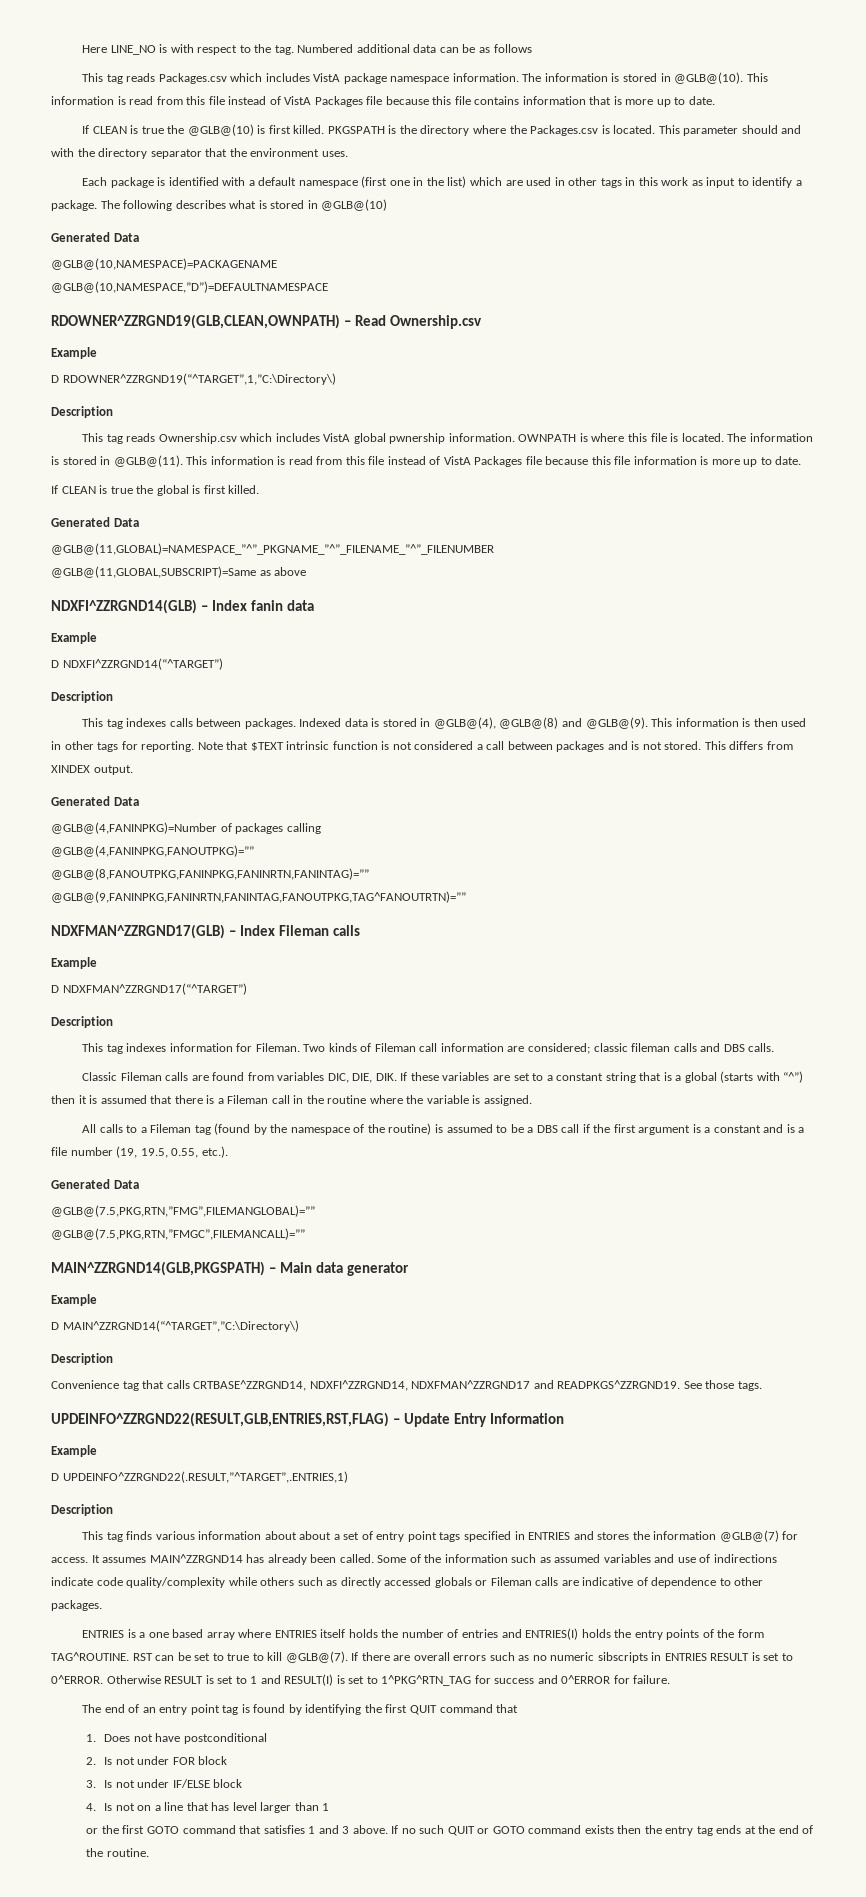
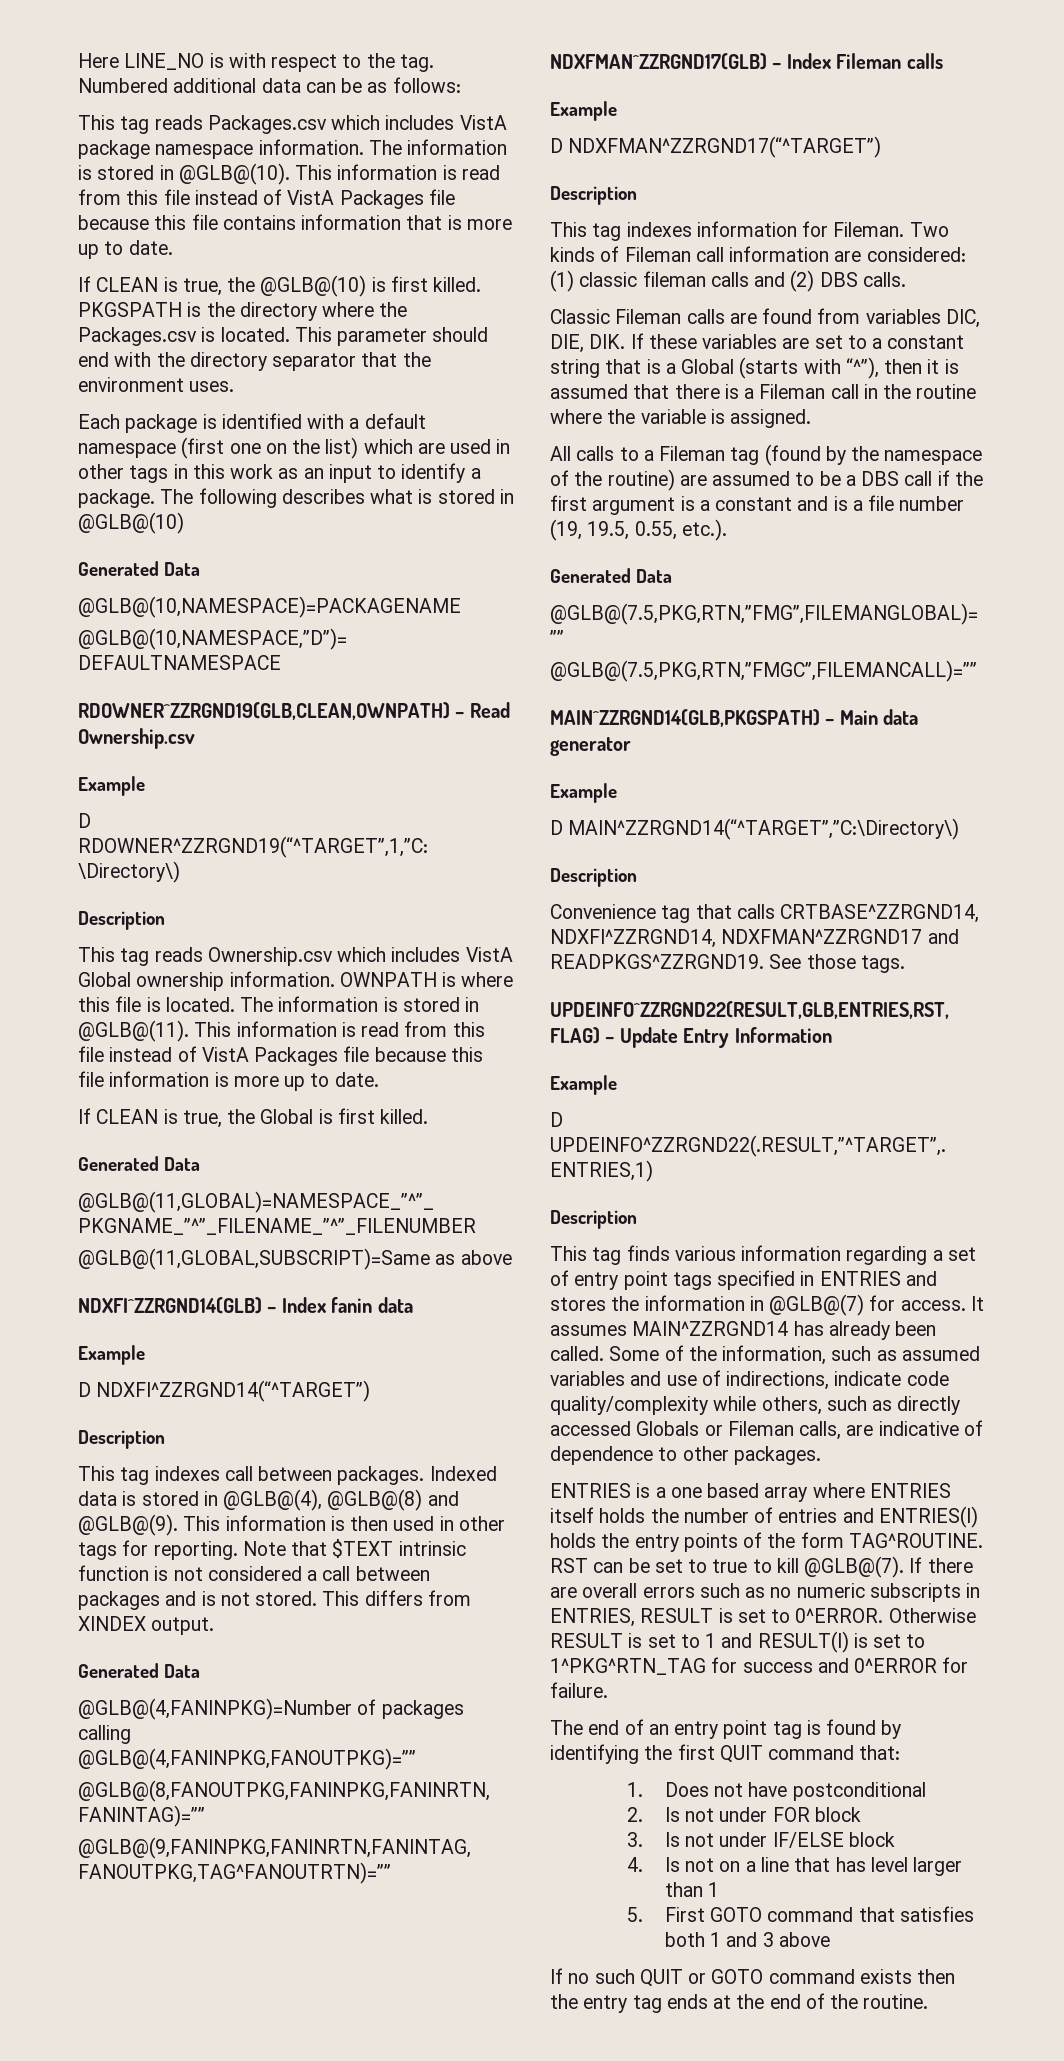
- Numbered additional data can be as follows
+ Numbered additional data can be as follows:
- If CLEAN is true the @GLB@(10) is first killed.
+ If CLEAN is true, the @GLB@(10) is first killed.
- This parameter should and with the directory separator that the environment uses.
+ This parameter should end with the directory separator that the environment uses.
- Each package is identified with a default namespace (first one in the list) which are used in other tags in this work as input to identify a package.
+ Each package is identified with a default namespace (first one on the list) which are used in other tags in this work as an input to identify a package.
- This tag reads Ownership.csv which includes VistA global pwnership information.
+ This tag reads Ownership.csv which includes VistA Global ownership information.
- If CLEAN is true the global is first killed.
+ If CLEAN is true, the Global is first killed.
- This tag indexes calls between packages.
+ This tag indexes call between packages.
- Two kinds of Fileman call information are considered; classic fileman calls and DBS calls.
+ Two kinds of Fileman call information are considered: (1) classic fileman calls and (2) DBS calls.
- Classic Fileman calls are found from variables DIC, DIE, DIK. If these variables are set to a constant string that is a global (starts with “^”) then it is assumed that there is a Fileman call in the routine where the variable is assigned.
+ Classic Fileman calls are found from variables DIC, DIE, DIK. If these variables are set to a constant string that is a Global (starts with “^”), then it is assumed that there is a Fileman call in the routine where the variable is assigned.
- All calls to a Fileman tag (found by the namespace of the routine) is assumed to be a DBS call if the first argument is a constant and is a file number (19, 19.5, 0.55, etc.).
+ All calls to a Fileman tag (found by the namespace of the routine) are assumed to be a DBS call if the first argument is a constant and is a file number (19, 19.5, 0.55, etc.).
- This tag finds various information about about a set of entry point tags specified in ENTRIES and stores the information @GLB@(7) for access.
+ This tag finds various information regarding a set of entry point tags specified in ENTRIES and stores the information in @GLB@(7) for access.
- Some of the information such as assumed variables and use of indirections indicate code quality/complexity while others such as directly accessed globals or Fileman calls are indicative of dependence to other packages.
+ Some of the information, such as assumed variables and use of indirections, indicate code quality/complexity while others, such as directly accessed Globals or Fileman calls, are indicative of dependence to other packages.
- If there are overall errors such as no numeric sibscripts in ENTRIES RESULT is set to 0^ERROR.
+ If there are overall errors such as no numeric subscripts in ENTRIES, RESULT is set to 0^ERROR.
- The end of an entry point tag is found by identifying the first QUIT command that
+ The end of an entry point tag is found by identifying the first QUIT command that:
- or the first GOTO command that satisfies 1 and 3 above. If no such QUIT or GOTO command exists then the entry tag ends at the end of the routine.
+ 5. First GOTO command that satisfies both 1 and 3 above
+ If no such QUIT or GOTO command exists then the entry tag ends at the end of the routine.

